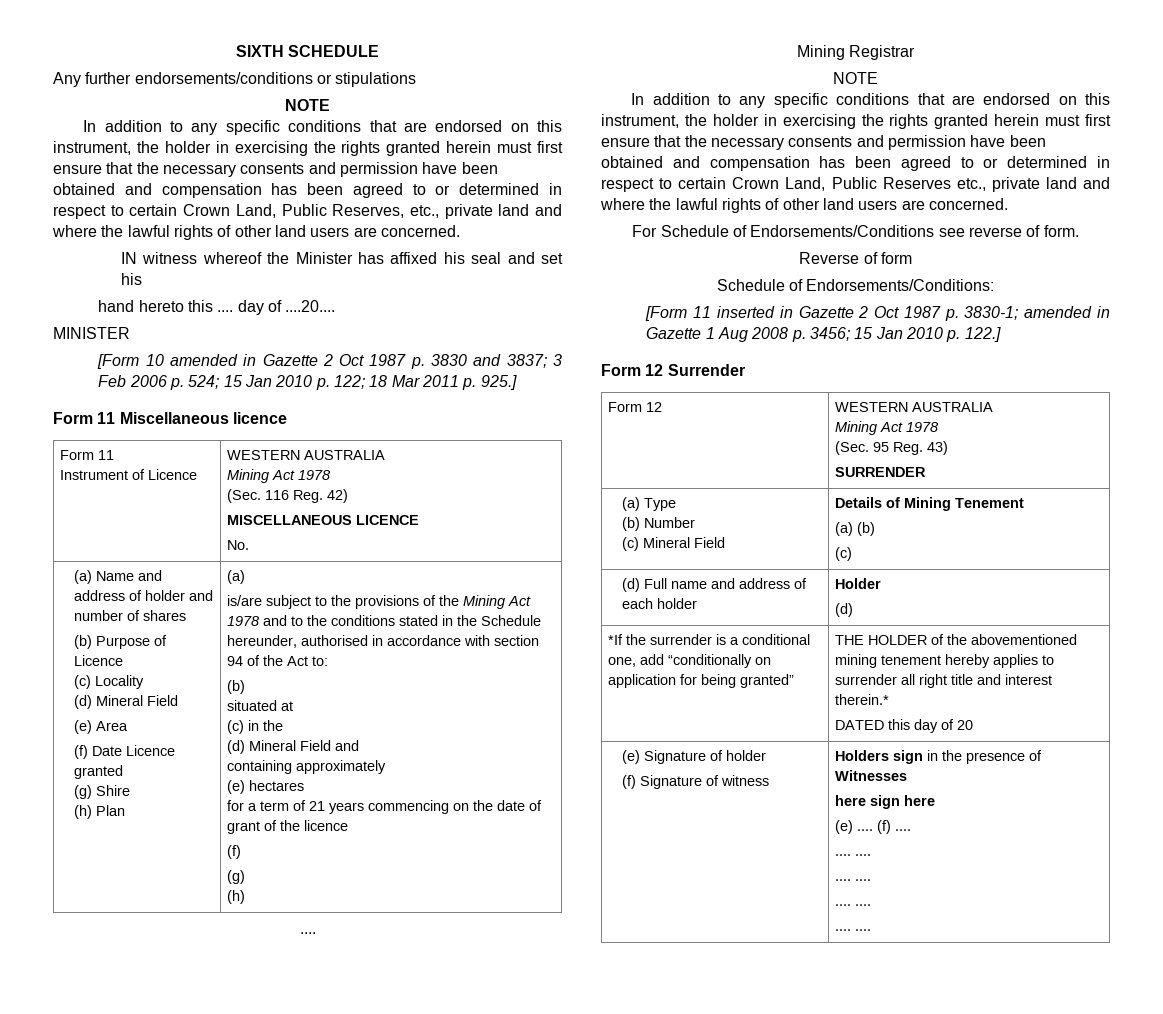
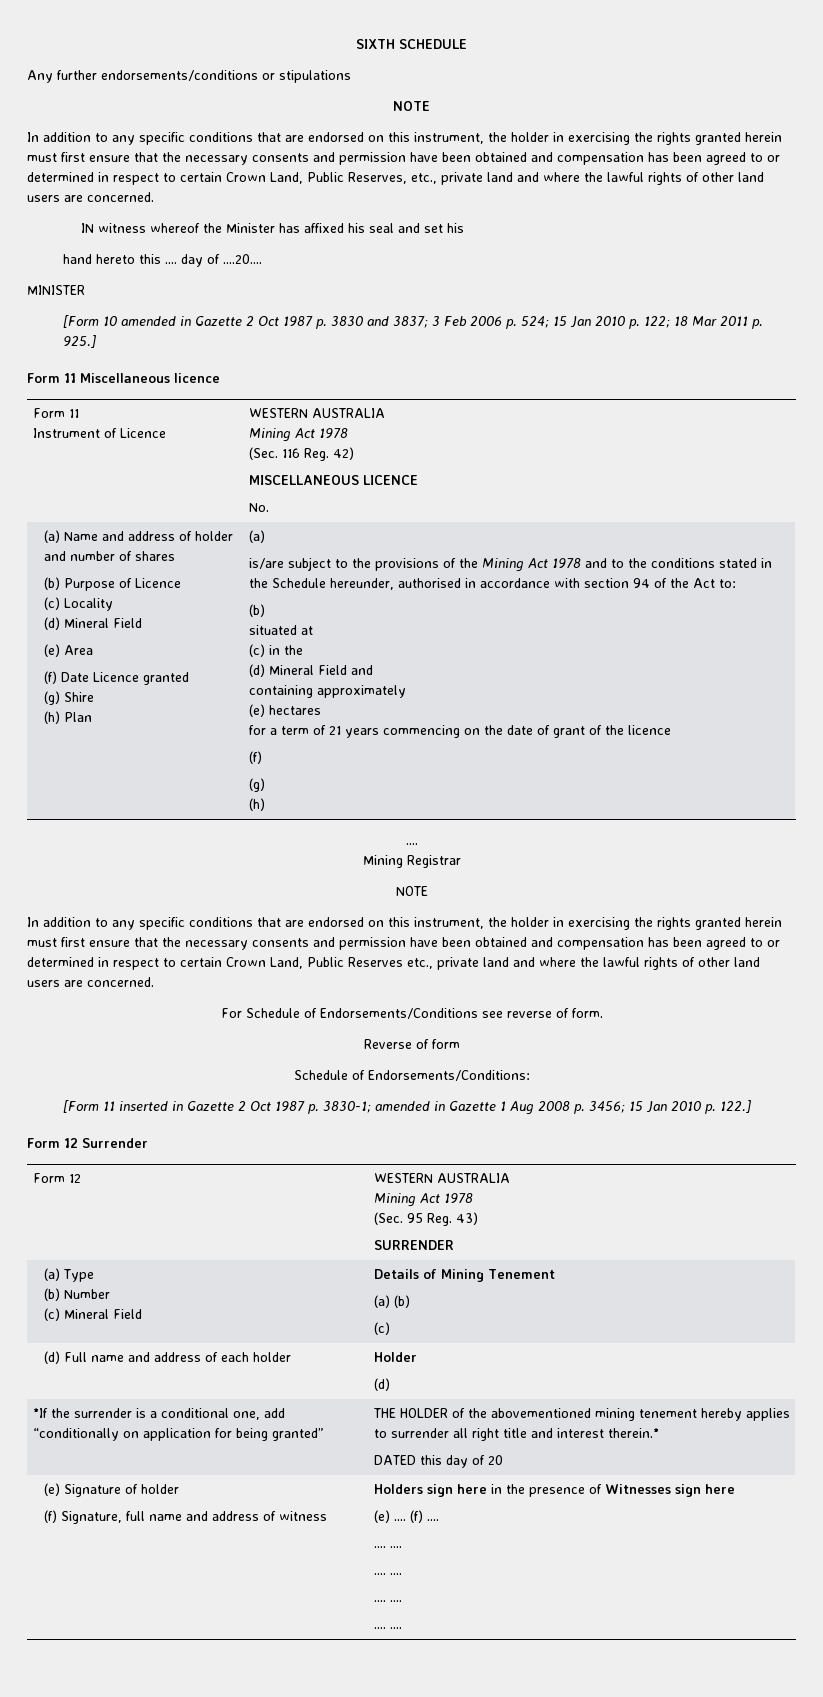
  (e) Signature of holder
- (f) Signature of witness | Holders sign in the presence of Witnesses
- here sign here
+ (f) Signature, full name and address of witness | Holders sign here in the presence of Witnesses sign here

